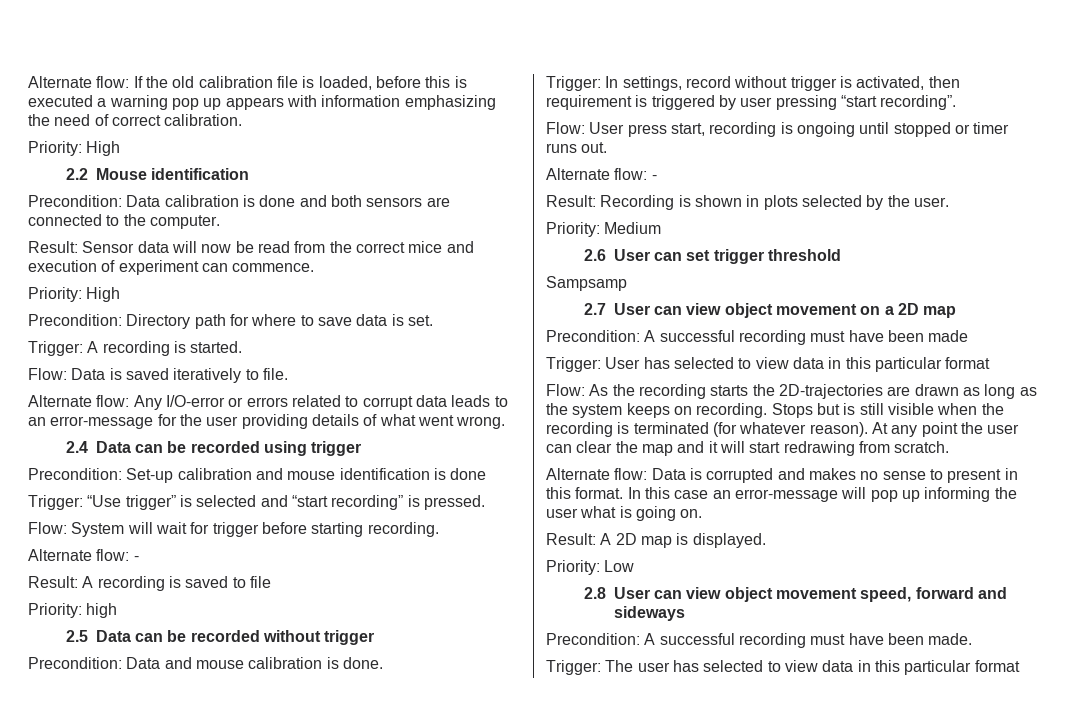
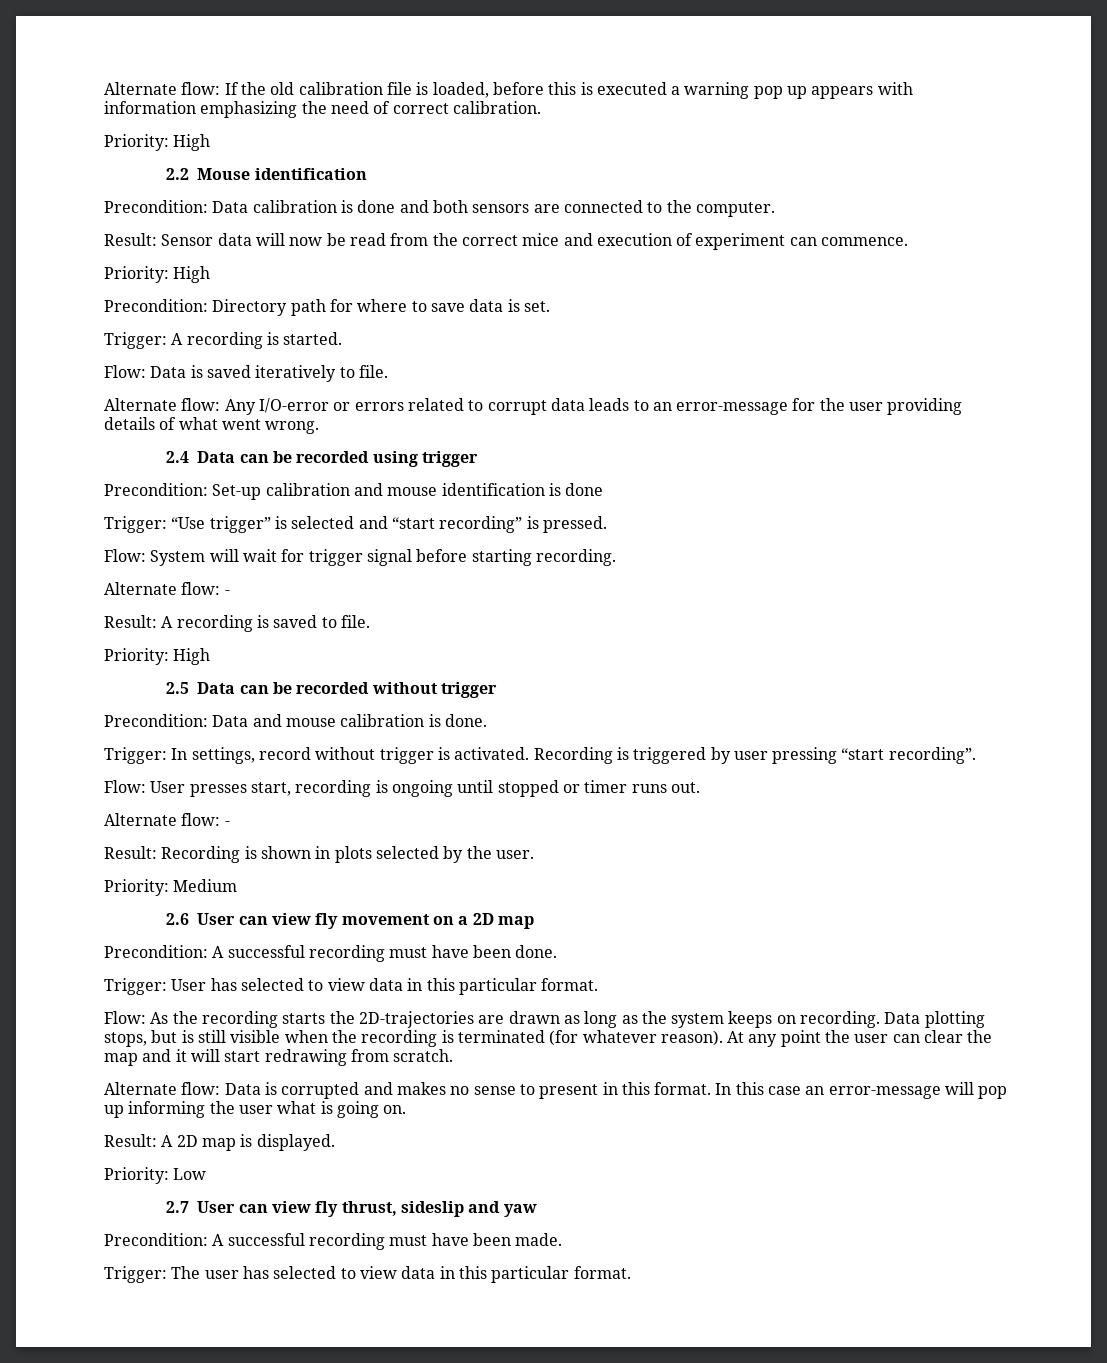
- Flow: System will wait for trigger before starting recording.
+ Flow: System will wait for trigger signal before starting recording.
- Result: A recording is saved to file
- Priority: high
+ Result: A recording is saved to file.
+ Priority: High
- Trigger: In settings, record without trigger is activated, then requirement is triggered by user pressing “start recording”.
+ Trigger: In settings, record without trigger is activated. Recording is triggered by user pressing “start recording”.
- Flow: User press start, recording is ongoing until stopped or timer runs out.
+ Flow: User presses start, recording is ongoing until stopped or timer runs out.
- 2.6 User can set trigger threshold
- Sampsamp
- 2.7 User can view object movement on a 2D map
+ 2.6 User can view fly movement on a 2D map
- Precondition: A successful recording must have been made
+ Precondition: A successful recording must have been done.
- Trigger: User has selected to view data in this particular format
+ Trigger: User has selected to view data in this particular format.
- Stops but is still visible when the recording is terminated (for whatever reason).
+ Data plotting stops, but is still visible when the recording is terminated (for whatever reason).
- 2.8 User can view object movement speed, forward and sideways
+ 2.7 User can view fly thrust, sideslip and yaw
- Trigger: The user has selected to view data in this particular format
+ Trigger: The user has selected to view data in this particular format.

